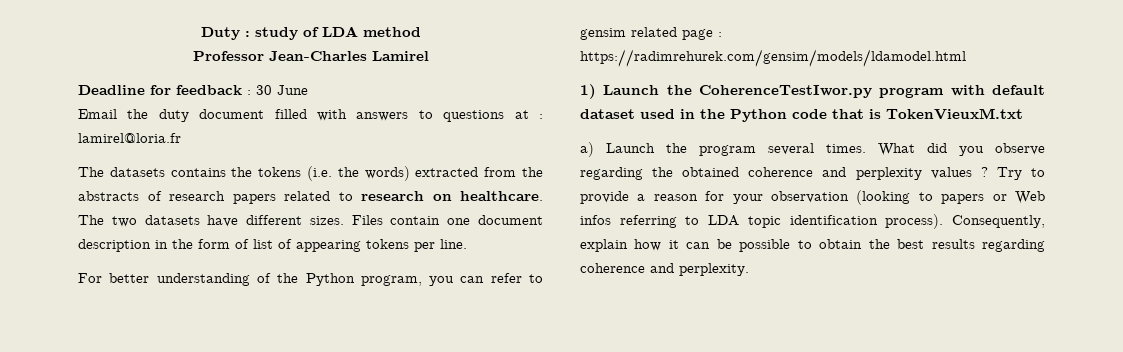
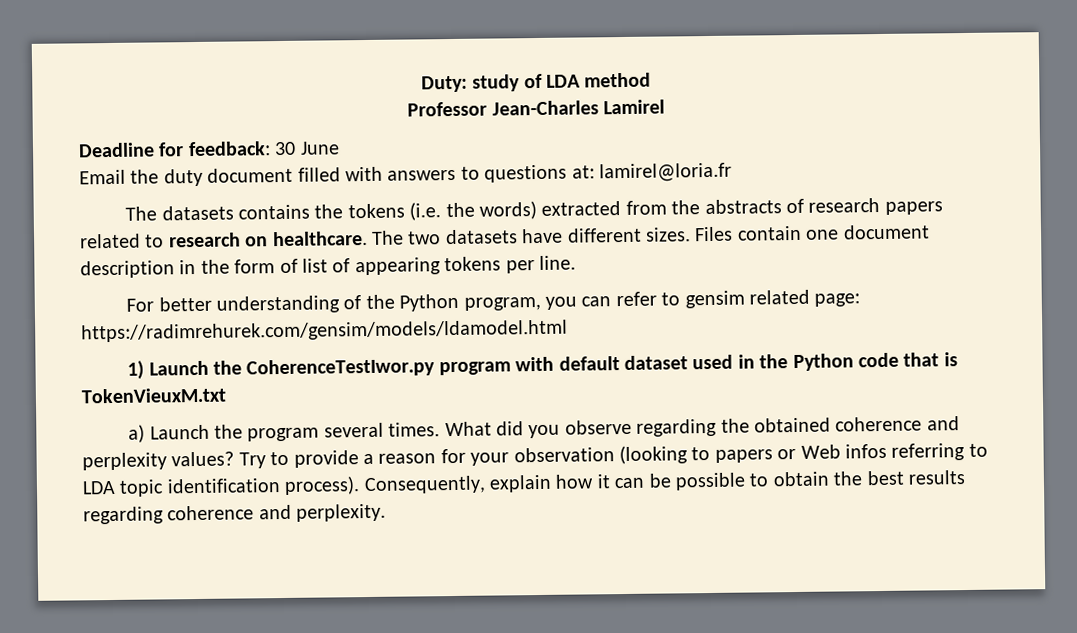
- Duty : study of LDA method
+ Duty: study of LDA method
- Deadline for feedback : 30 June
+ Deadline for feedback: 30 June
- Email the duty document filled with answers to questions at : lamirel@loria.fr
+ Email the duty document filled with answers to questions at: lamirel@loria.fr
- For better understanding of the Python program, you can refer to gensim related page : https://radimrehurek.com/gensim/models/ldamodel.html
+ For better understanding of the Python program, you can refer to gensim related page: https://radimrehurek.com/gensim/models/ldamodel.html
- What did you observe regarding the obtained coherence and perplexity values ?
+ What did you observe regarding the obtained coherence and perplexity values?

